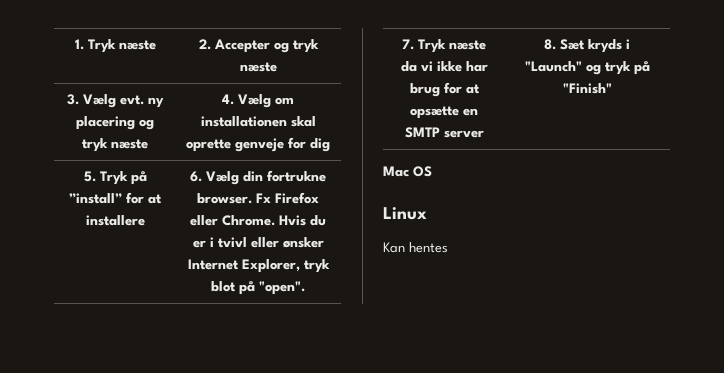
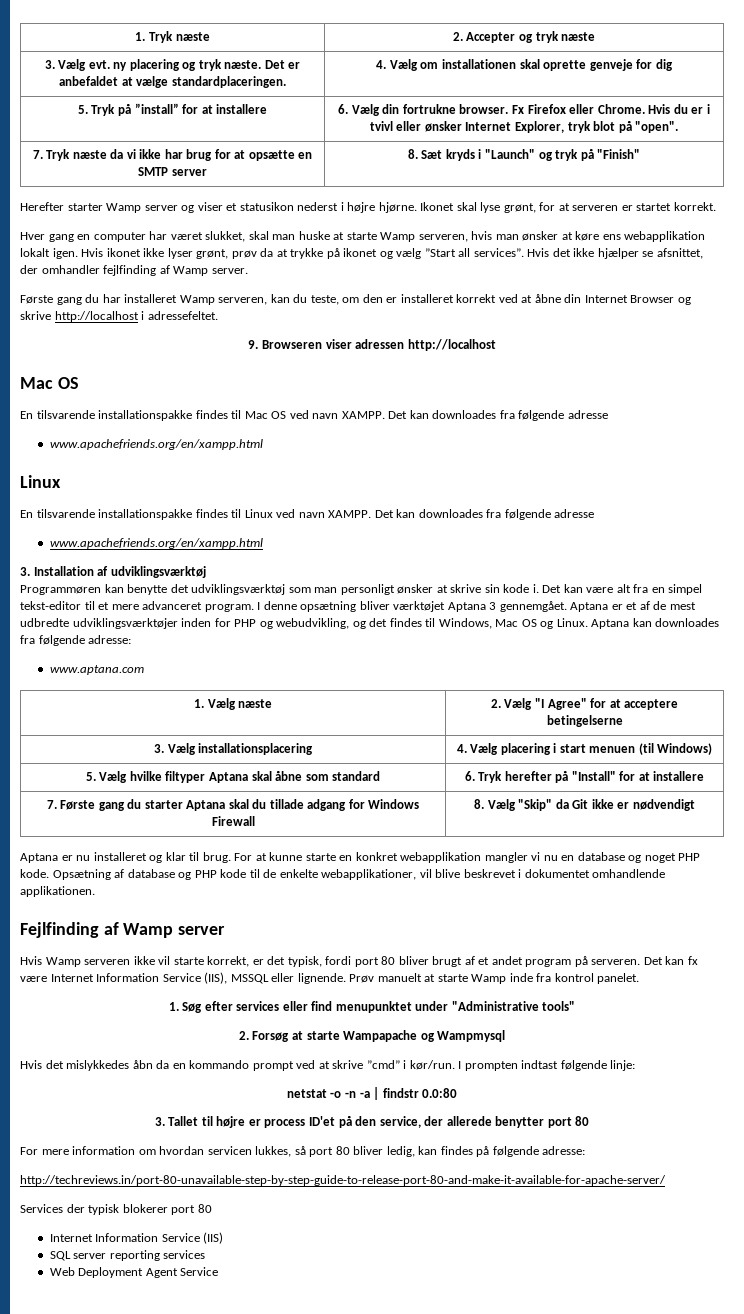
- 3. Vælg evt. ny placering og tryk næste | 4. Vælg om installationen skal oprette genveje for dig
+ 3. Vælg evt. ny placering og tryk næste. Det er anbefaldet at vælge standardplaceringen. | 4. Vælg om installationen skal oprette genveje for dig
+ Herefter starter Wamp server og viser et statusikon nederst i højre hjørne. Ikonet skal lyse grønt, for at serveren er startet korrekt.
+ Hver gang en computer har været slukket, skal man huske at starte Wamp serveren, hvis man ønsker at køre ens webapplikation lokalt igen. Hvis ikonet ikke lyser grønt, prøv da at trykke på ikonet og vælg ”Start all services”. Hvis det ikke hjælper se afsnittet, der omhandler fejlfinding af Wamp server.
+ Første gang du har installeret Wamp serveren, kan du teste, om den er installeret korrekt ved at åbne din Internet Browser og skrive http://localhost i adressefeltet.
+ 9. Browseren viser adressen http://localhost
  Mac OS
+ En tilsvarende installationspakke findes til Mac OS ved navn XAMPP. Det kan downloades fra følgende adresse
+ www.apachefriends.org/en/xampp.html
  Linux
- Kan hentes
+ En tilsvarende installationspakke findes til Linux ved navn XAMPP. Det kan downloades fra følgende adresse
+ www.apachefriends.org/en/xampp.html
+ 3. Installation af udviklingsværktøj
+ Programmøren kan benytte det udviklingsværktøj som man personligt ønsker at skrive sin kode i. Det kan være alt fra en simpel tekst-editor til et mere advanceret program. I denne opsætning bliver værktøjet Aptana 3 gennemgået. Aptana er et af de mest udbredte udviklingsværktøjer inden for PHP og webudvikling, og det findes til Windows, Mac OS og Linux. Aptana kan downloades fra følgende adresse:
+ www.aptana.com
+ 1. Vælg næste | 2. Vælg "I Agree" for at acceptere betingelserne
+ 3. Vælg installationsplacering | 4. Vælg placering i start menuen (til Windows)
+ 5. Vælg hvilke filtyper Aptana skal åbne som standard | 6. Tryk herefter på "Install" for at installere
+ 7. Første gang du starter Aptana skal du tillade adgang for Windows Firewall | 8. Vælg "Skip" da Git ikke er nødvendigt
+ Aptana er nu installeret og klar til brug. For at kunne starte en konkret webapplikation mangler vi nu en database og noget PHP kode. Opsætning af database og PHP kode til de enkelte webapplikationer, vil blive beskrevet i dokumentet omhandlende applikationen.
+ Fejlfinding af Wamp server
+ Hvis Wamp serveren ikke vil starte korrekt, er det typisk, fordi port 80 bliver brugt af et andet program på serveren. Det kan fx være Internet Information Service (IIS), MSSQL eller lignende. Prøv manuelt at starte Wamp inde fra kontrol panelet.
+ 1. Søg efter services eller find menupunktet under "Administrative tools"
+ 2. Forsøg at starte Wampapache og Wampmysql
+ Hvis det mislykkedes åbn da en kommando prompt ved at skrive ”cmd” i kør/run. I prompten indtast følgende linje:
+ netstat -o -n -a | findstr 0.0:80
+ 3. Tallet til højre er process ID'et på den service, der allerede benytter port 80
+ For mere information om hvordan servicen lukkes, så port 80 bliver ledig, kan findes på følgende adresse:
+ http://techreviews.in/port-80-unavailable-step-by-step-guide-to-release-port-80-and-make-it-available-for-apache-server/
+ Services der typisk blokerer port 80
+ Internet Information Service (IIS)
+ SQL server reporting services
+ Web Deployment Agent Service

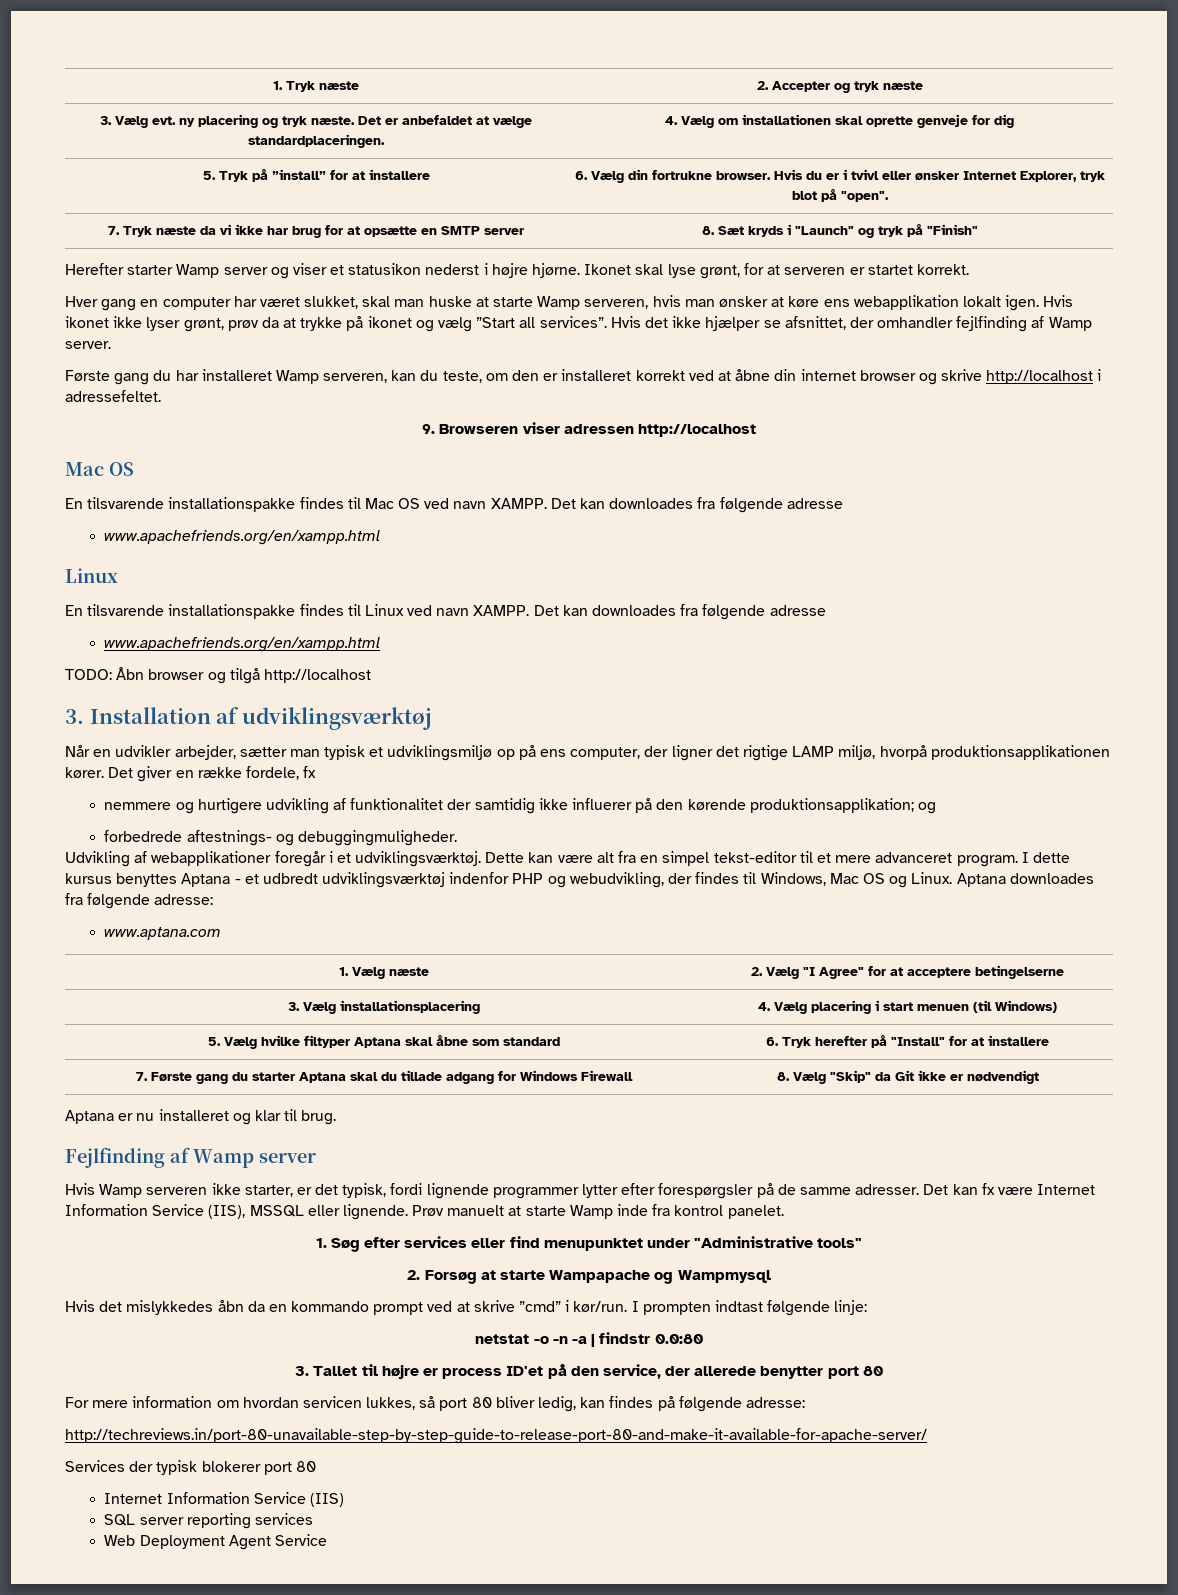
- 5. Tryk på ”install” for at installere | 6. Vælg din fortrukne browser. Fx Firefox eller Chrome. Hvis du er i tvivl eller ønsker Internet Explorer, tryk blot på "open".
+ 5. Tryk på ”install” for at installere | 6. Vælg din fortrukne browser. Hvis du er i tvivl eller ønsker Internet Explorer, tryk blot på "open".
- Første gang du har installeret Wamp serveren, kan du teste, om den er installeret korrekt ved at åbne din Internet Browser og skrive http://localhost i adressefeltet.
+ Første gang du har installeret Wamp serveren, kan du teste, om den er installeret korrekt ved at åbne din internet browser og skrive http://localhost i adressefeltet.
+ TODO: Åbn browser og tilgå http://localhost
  3. Installation af udviklingsværktøj
- Programmøren kan benytte det udviklingsværktøj som man personligt ønsker at skrive sin kode i. Det kan være alt fra en simpel tekst-editor til et mere advanceret program.
+ Når en udvikler arbejder, sætter man typisk et udviklingsmiljø op på ens computer, der ligner det rigtige LAMP miljø, hvorpå produktionsapplikationen kører. Det giver en række fordele, fx
+ nemmere og hurtigere udvikling af funktionalitet der samtidig ikke influerer på den kørende produktionsapplikation; og
+ forbedrede aftestnings- og debuggingmuligheder.
+ Udvikling af webapplikationer foregår i et udviklingsværktøj. Dette kan være alt fra en simpel tekst-editor til et mere advanceret program.
- I denne opsætning bliver værktøjet Aptana 3 gennemgået. Aptana er et af de mest udbredte udviklingsværktøjer inden for PHP og webudvikling, og det findes til Windows, Mac OS og Linux.
+ I dette kursus benyttes Aptana - et udbredt udviklingsværktøj indenfor PHP og webudvikling, der findes til Windows, Mac OS og Linux.
- Aptana kan downloades fra følgende adresse:
+ Aptana downloades fra følgende adresse:
- For at kunne starte en konkret webapplikation mangler vi nu en database og noget PHP kode. Opsætning af database og PHP kode til de enkelte webapplikationer, vil blive beskrevet i dokumentet omhandlende applikationen.
- Hvis Wamp serveren ikke vil starte korrekt, er det typisk, fordi port 80 bliver brugt af et andet program på serveren.
+ Hvis Wamp serveren ikke starter, er det typisk, fordi lignende programmer lytter efter forespørgsler på de samme adresser.

